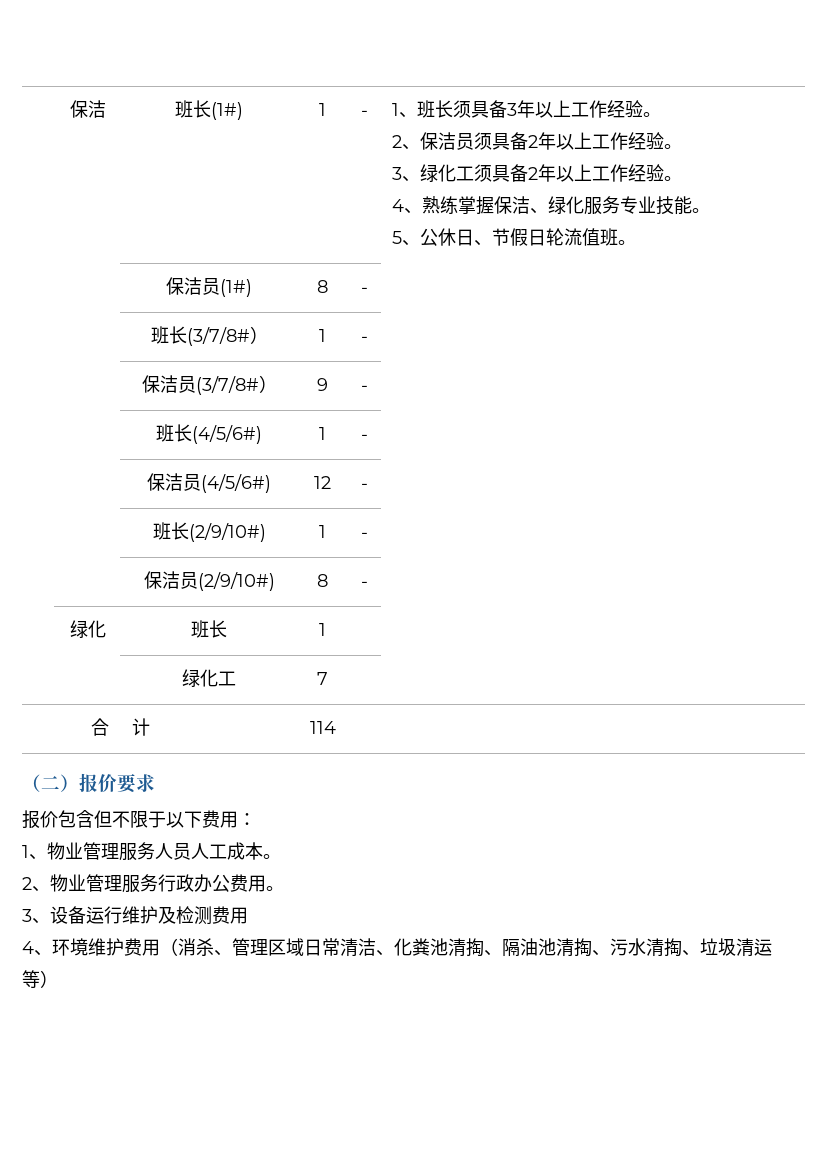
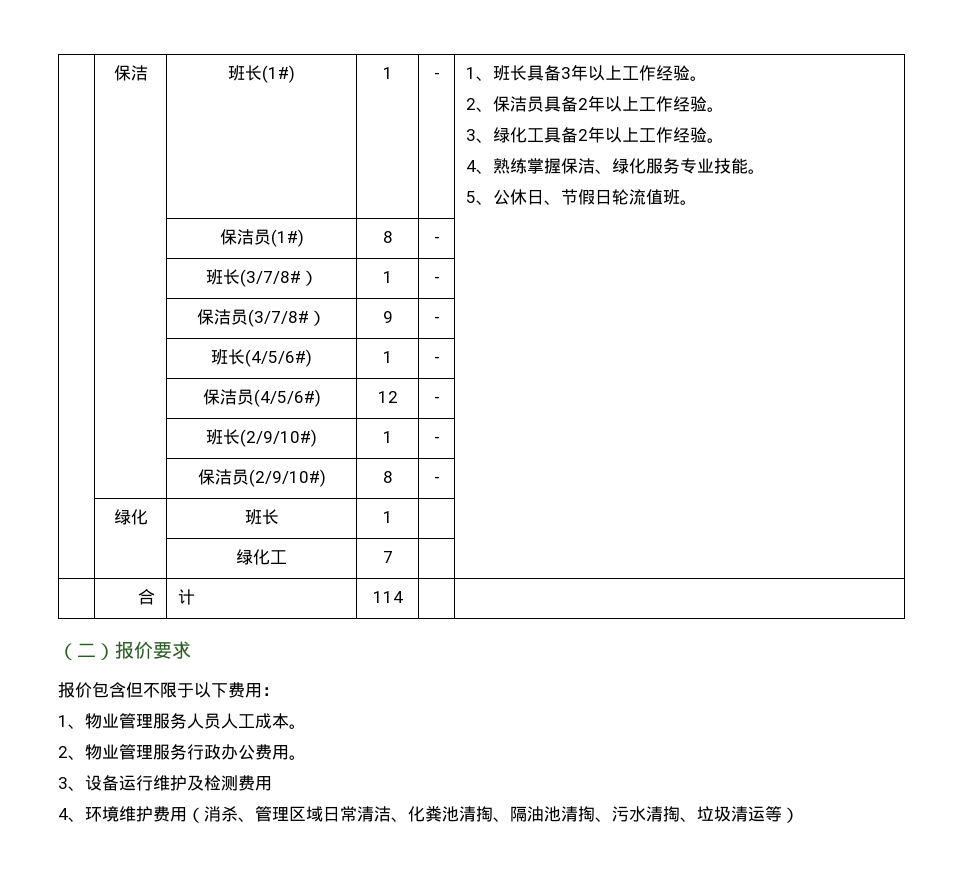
- 1、班长须具备3年以上工作经验。
+ 1、班长具备3年以上工作经验。
- 2、保洁员须具备2年以上工作经验。
+ 2、保洁员具备2年以上工作经验。
- 3、绿化工须具备2年以上工作经验。
+ 3、绿化工具备2年以上工作经验。

